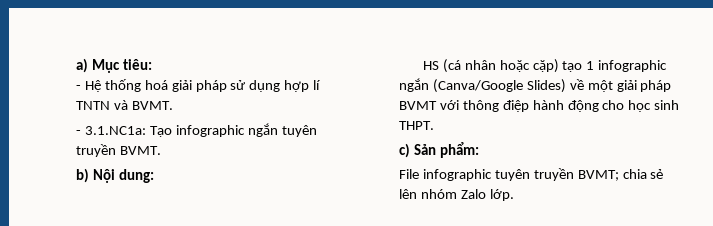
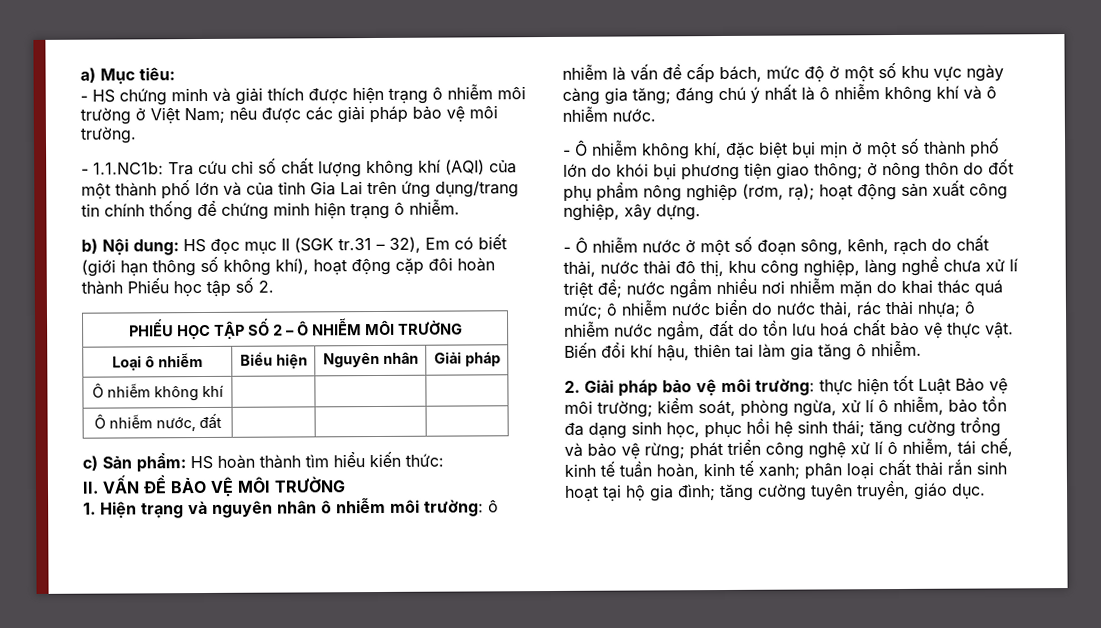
- - Hệ thống hoá giải pháp sử dụng hợp lí TNTN và BVMT.
- - 3.1.NC1a: Tạo infographic ngắn tuyên truyền BVMT.
- b) Nội dung:
- HS (cá nhân hoặc cặp) tạo 1 infographic ngắn (Canva/Google Slides) về một giải pháp BVMT với thông điệp hành động cho học sinh THPT.
- c) Sản phẩm:
- File infographic tuyên truyền BVMT; chia sẻ lên nhóm Zalo lớp.
+ - HS chứng minh và giải thích được hiện trạng ô nhiễm môi trường ở Việt Nam; nêu được các giải pháp bảo vệ môi trường.
+ - 1.1.NC1b: Tra cứu chỉ số chất lượng không khí (AQI) của một thành phố lớn và của tỉnh Gia Lai trên ứng dụng/trang tin chính thống để chứng minh hiện trạng ô nhiễm.
+ b) Nội dung: HS đọc mục II (SGK tr.31 – 32), Em có biết (giới hạn thông số không khí), hoạt động cặp đôi hoàn thành Phiếu học tập số 2.
+ PHIẾU HỌC TẬP SỐ 2 – Ô NHIỄM MÔI TRƯỜNG
+ Loại ô nhiễm | Biểu hiện | Nguyên nhân | Giải pháp
+ Ô nhiễm không khí | | |
+ Ô nhiễm nước, đất | | |
+ c) Sản phẩm: HS hoàn thành tìm hiểu kiến thức:
+ II. VẤN ĐỀ BẢO VỆ MÔI TRƯỜNG
+ 1. Hiện trạng và nguyên nhân ô nhiễm môi trường: ô nhiễm là vấn đề cấp bách, mức độ ở một số khu vực ngày càng gia tăng; đáng chú ý nhất là ô nhiễm không khí và ô nhiễm nước.
+ - Ô nhiễm không khí, đặc biệt bụi mịn ở một số thành phố lớn do khói bụi phương tiện giao thông; ở nông thôn do đốt phụ phẩm nông nghiệp (rơm, rạ); hoạt động sản xuất công nghiệp, xây dựng.
+ - Ô nhiễm nước ở một số đoạn sông, kênh, rạch do chất thải, nước thải đô thị, khu công nghiệp, làng nghề chưa xử lí triệt để; nước ngầm nhiều nơi nhiễm mặn do khai thác quá mức; ô nhiễm nước biển do nước thải, rác thải nhựa; ô nhiễm nước ngầm, đất do tồn lưu hoá chất bảo vệ thực vật. Biến đổi khí hậu, thiên tai làm gia tăng ô nhiễm.
+ 2. Giải pháp bảo vệ môi trường: thực hiện tốt Luật Bảo vệ môi trường; kiểm soát, phòng ngừa, xử lí ô nhiễm, bảo tồn đa dạng sinh học, phục hồi hệ sinh thái; tăng cường trồng và bảo vệ rừng; phát triển công nghệ xử lí ô nhiễm, tái chế, kinh tế tuần hoàn, kinh tế xanh; phân loại chất thải rắn sinh hoạt tại hộ gia đình; tăng cường tuyên truyền, giáo dục.

